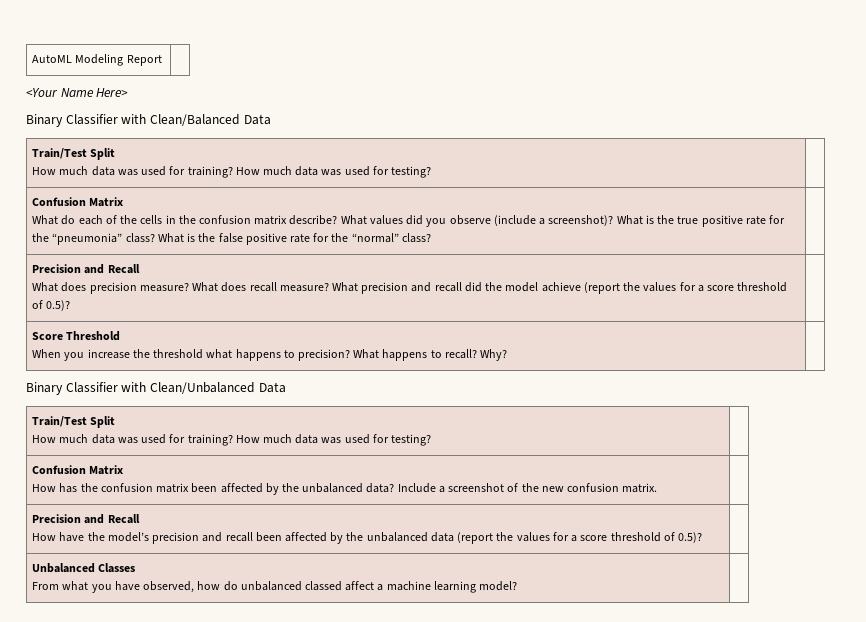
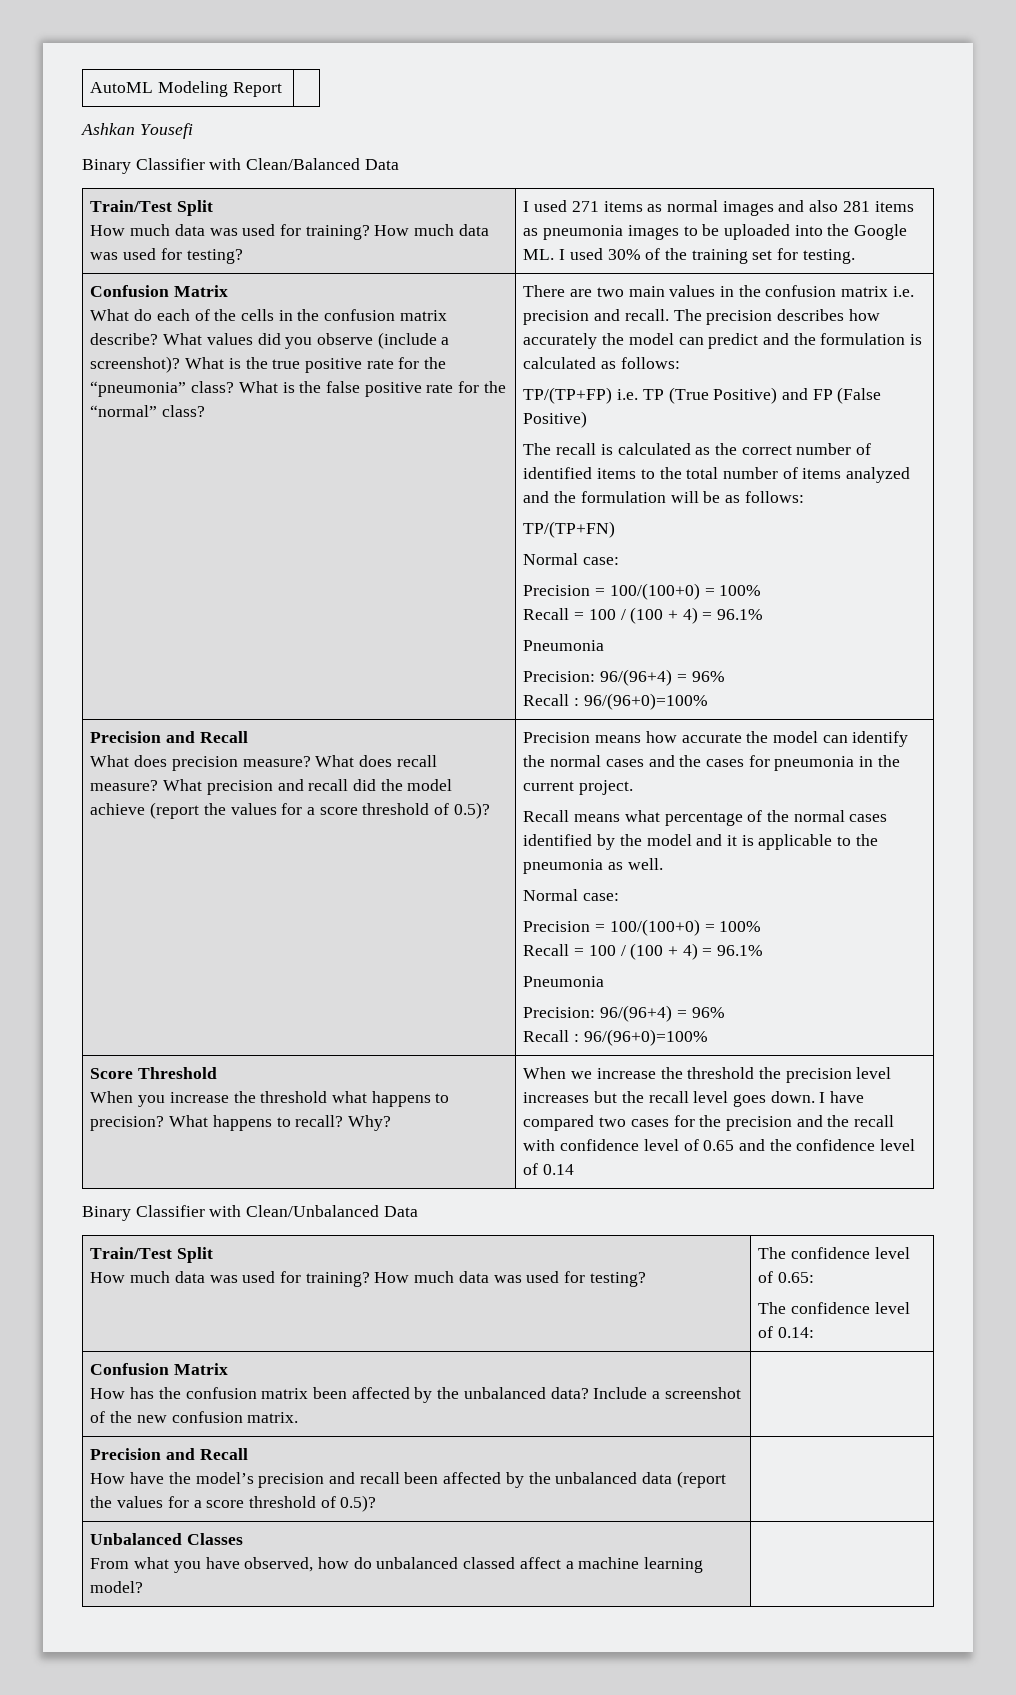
- <Your Name Here>
+ Ashkan Yousefi
+ I used 271 items as normal images and also 281 items as pneumonia images to be uploaded into the Google ML. I used 30% of the training set for testing.
+ There are two main values in the confusion matrix i.e. precision and recall. The precision describes how accurately the model can predict and the formulation is calculated as follows:
+ TP/(TP+FP) i.e. TP (True Positive) and FP (False Positive)
+ The recall is calculated as the correct number of identified items to the total number of items analyzed and the formulation will be as follows:
+ TP/(TP+FN)
+ Normal case:
+ Precision = 100/(100+0) = 100%
+ Recall = 100 / (100 + 4) = 96.1%
+ Pneumonia
+ Precision: 96/(96+4) = 96%
+ Recall : 96/(96+0)=100%
+ Precision means how accurate the model can identify the normal cases and the cases for pneumonia in the current project.
+ Recall means what percentage of the normal cases identified by the model and it is applicable to the pneumonia as well.
+ Normal case:
+ Precision = 100/(100+0) = 100%
+ Recall = 100 / (100 + 4) = 96.1%
+ Pneumonia
+ Precision: 96/(96+4) = 96%
+ Recall : 96/(96+0)=100%
+ When we increase the threshold the precision level increases but the recall level goes down. I have compared two cases for the precision and the recall with confidence level of 0.65 and the confidence level of 0.14
  Binary Classifier with Clean/Unbalanced Data
  Train/Test Split
- How much data was used for training? How much data was used for testing? |
+ How much data was used for training? How much data was used for testing? | The confidence level of 0.65:
+ The confidence level of 0.14:

